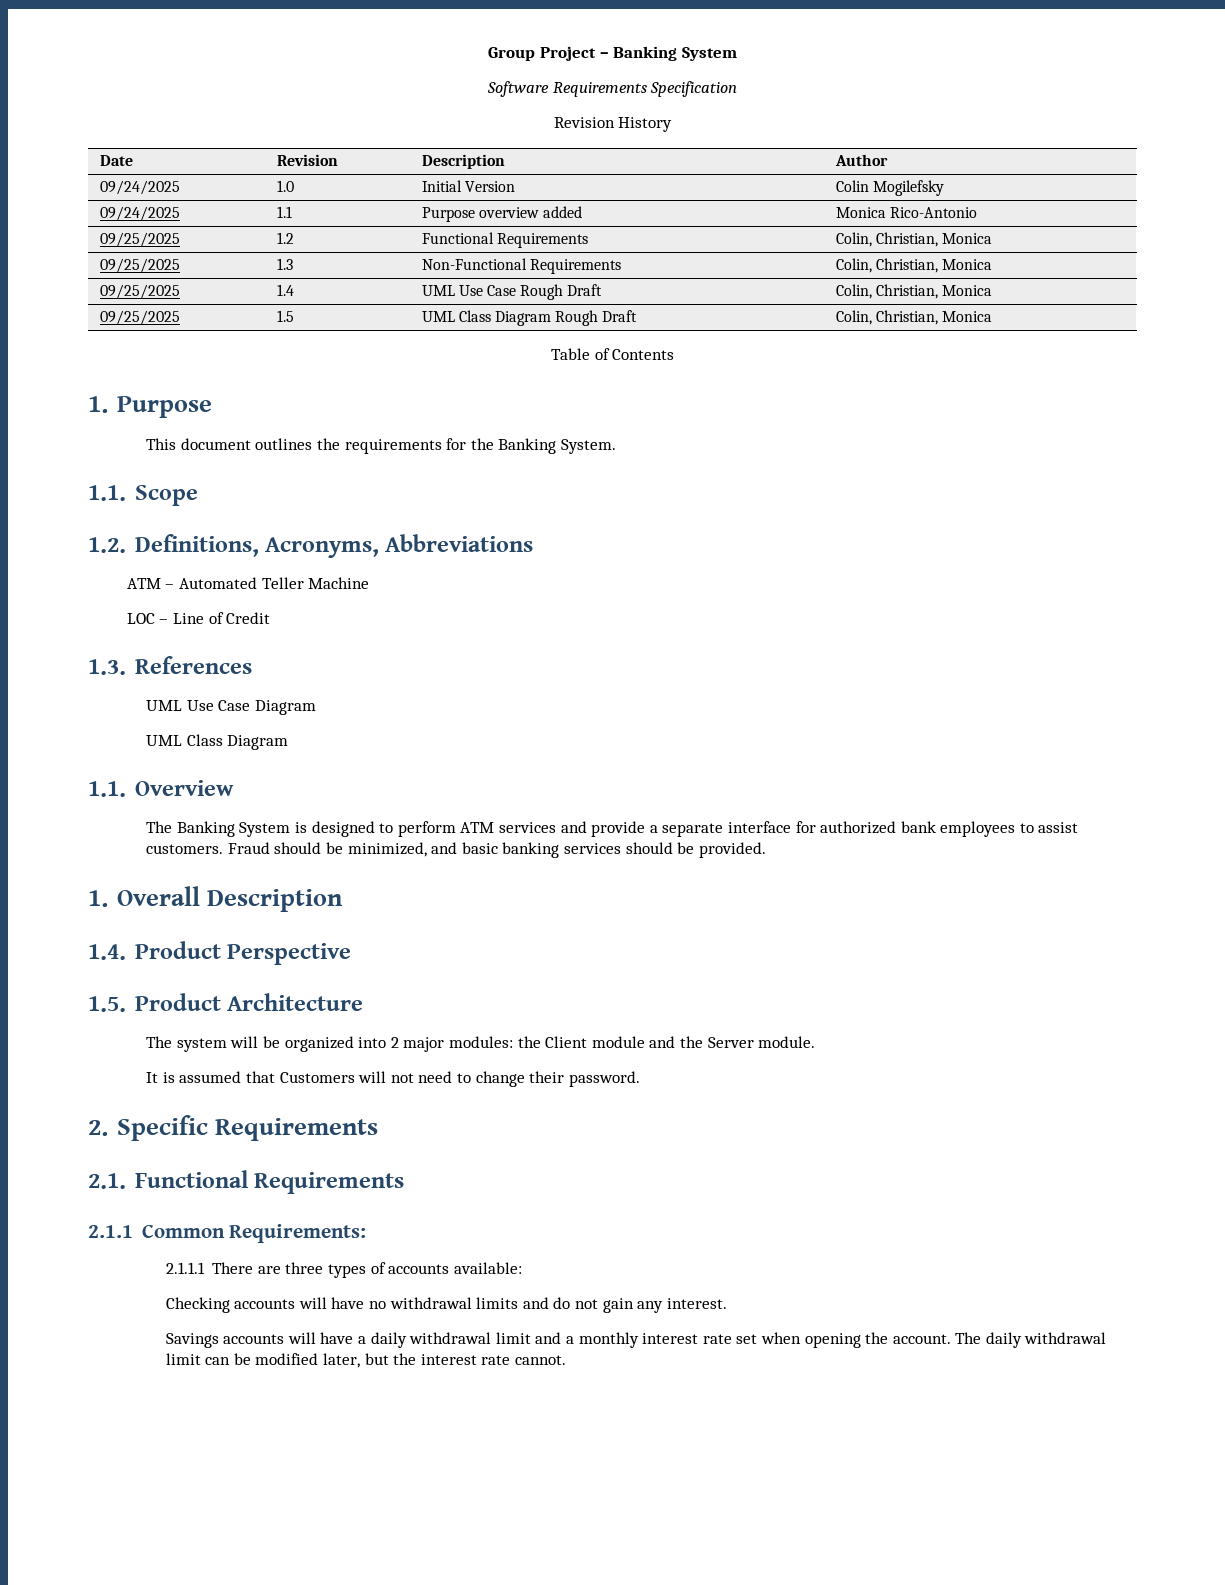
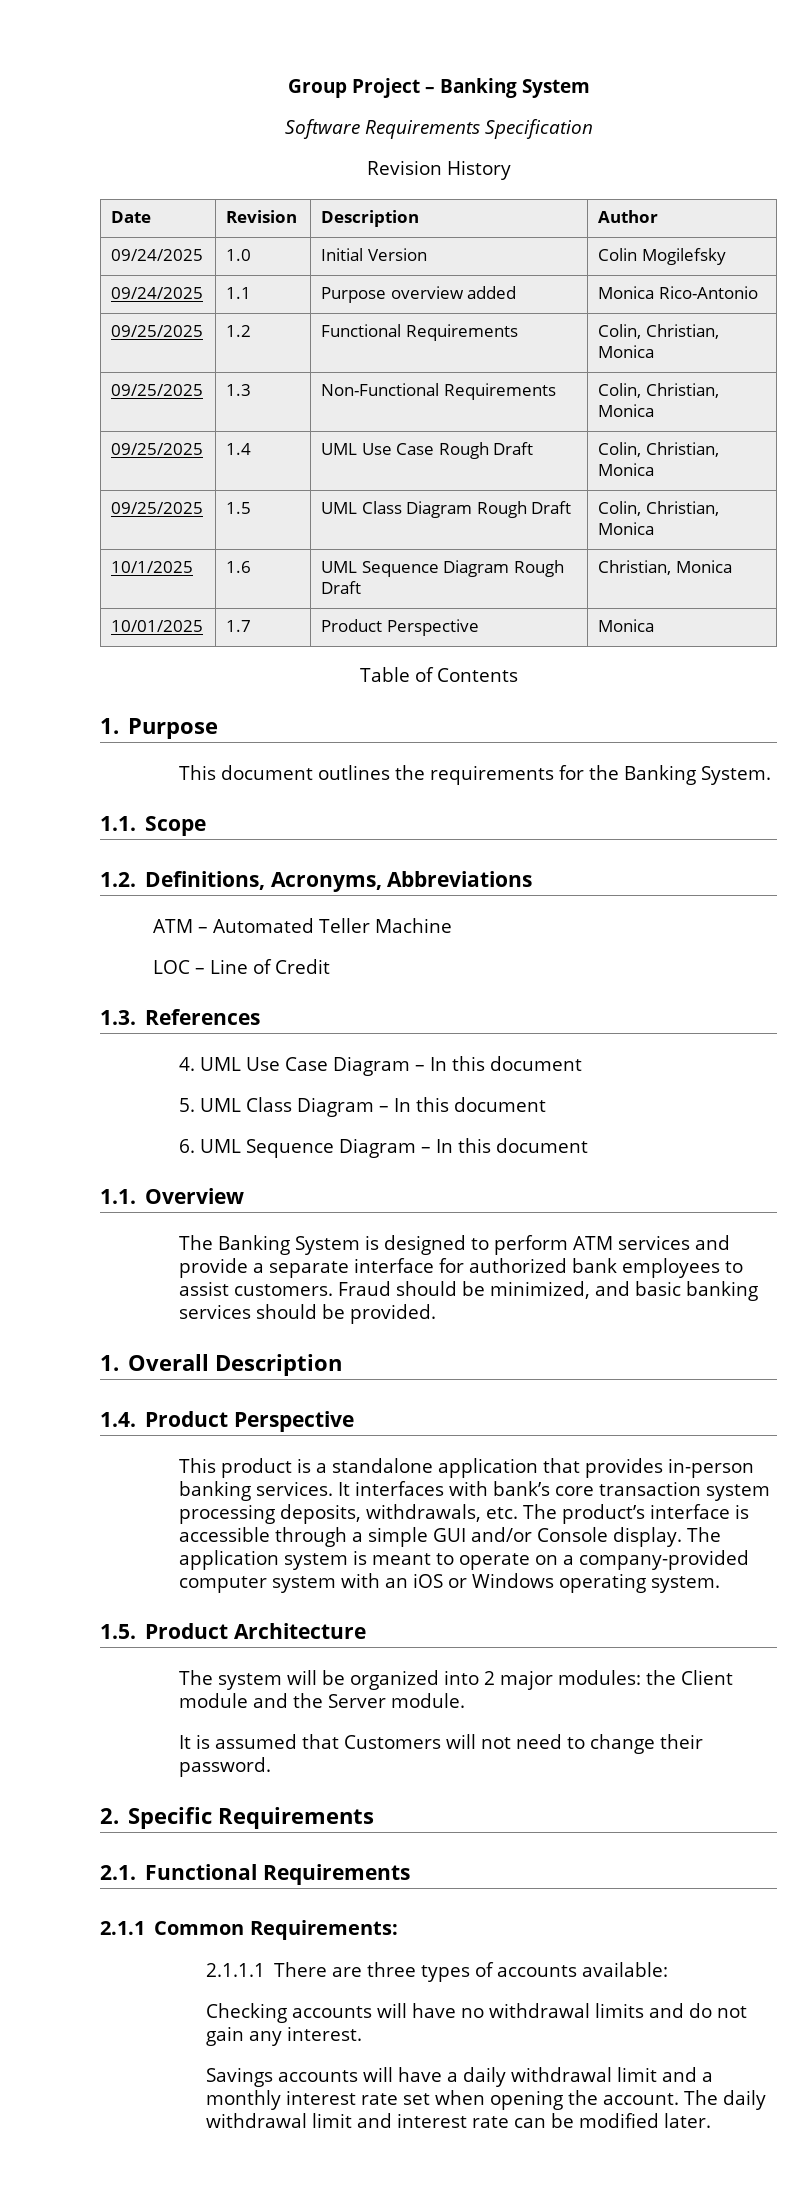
+ 10/1/2025 | 1.6 | UML Sequence Diagram Rough Draft | Christian, Monica
+ 10/01/2025 | 1.7 | Product Perspective | Monica
- UML Use Case Diagram
- UML Class Diagram
+ 4. UML Use Case Diagram – In this document
+ 5. UML Class Diagram – In this document
+ 6. UML Sequence Diagram – In this document
+ This product is a standalone application that provides in-person banking services. It interfaces with bank’s core transaction system processing deposits, withdrawals, etc. The product’s interface is accessible through a simple GUI and/or Console display. The application system is meant to operate on a company-provided computer system with an iOS or Windows operating system.
- The daily withdrawal limit can be modified later, but the interest rate cannot.
+ The daily withdrawal limit and interest rate can be modified later.

